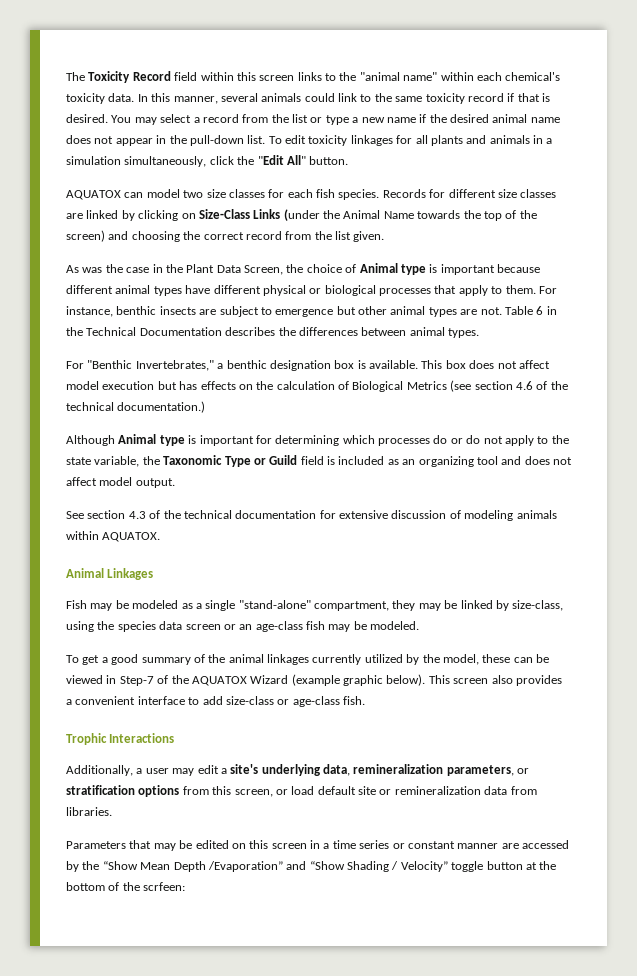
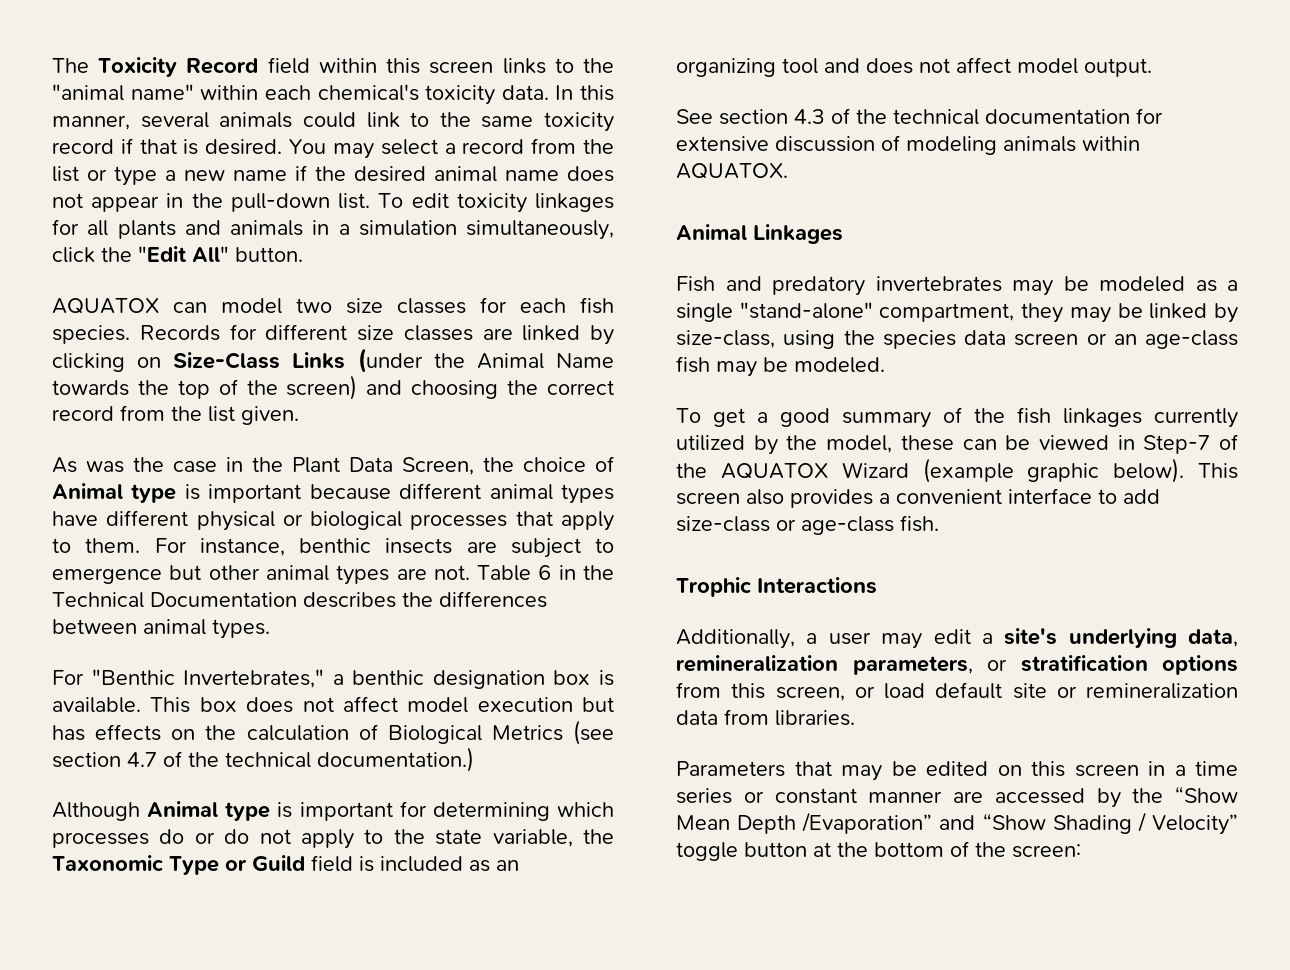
- This box does not affect model execution but has effects on the calculation of Biological Metrics (see section 4.6 of the technical documentation.)
+ This box does not affect model execution but has effects on the calculation of Biological Metrics (see section 4.7 of the technical documentation.)
- Fish may be modeled as a single "stand-alone" compartment, they may be linked by size-class, using the species data screen or an age-class fish may be modeled.
+ Fish and predatory invertebrates may be modeled as a single "stand-alone" compartment, they may be linked by size-class, using the species data screen or an age-class fish may be modeled.
- To get a good summary of the animal linkages currently utilized by the model, these can be viewed in Step-7 of the AQUATOX Wizard (example graphic below).
+ To get a good summary of the fish linkages currently utilized by the model, these can be viewed in Step-7 of the AQUATOX Wizard (example graphic below).
- Parameters that may be edited on this screen in a time series or constant manner are accessed by the “Show Mean Depth /Evaporation” and “Show Shading / Velocity” toggle button at the bottom of the scrfeen:
+ Parameters that may be edited on this screen in a time series or constant manner are accessed by the “Show Mean Depth /Evaporation” and “Show Shading / Velocity” toggle button at the bottom of the screen:

